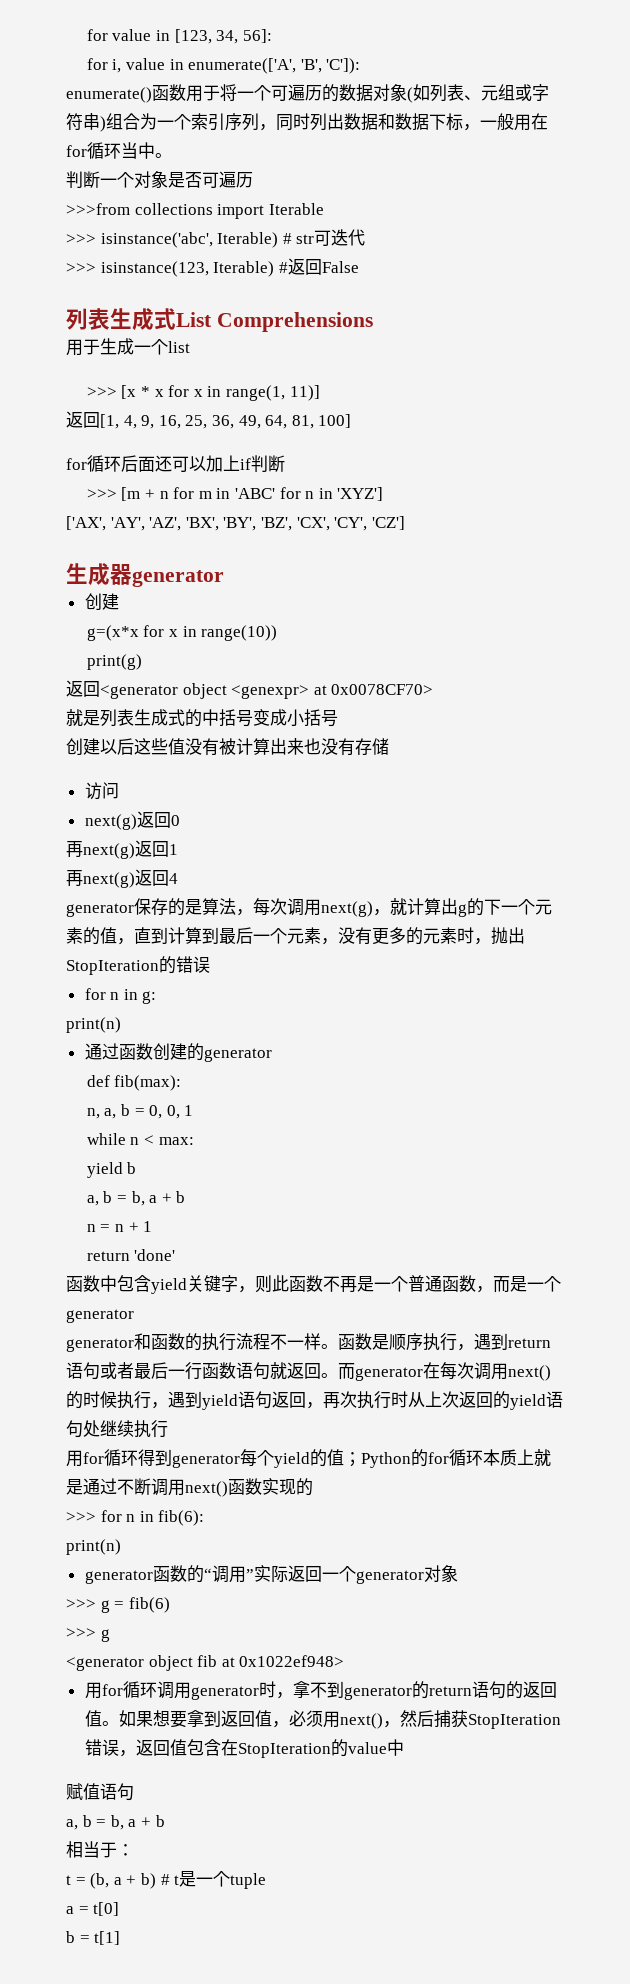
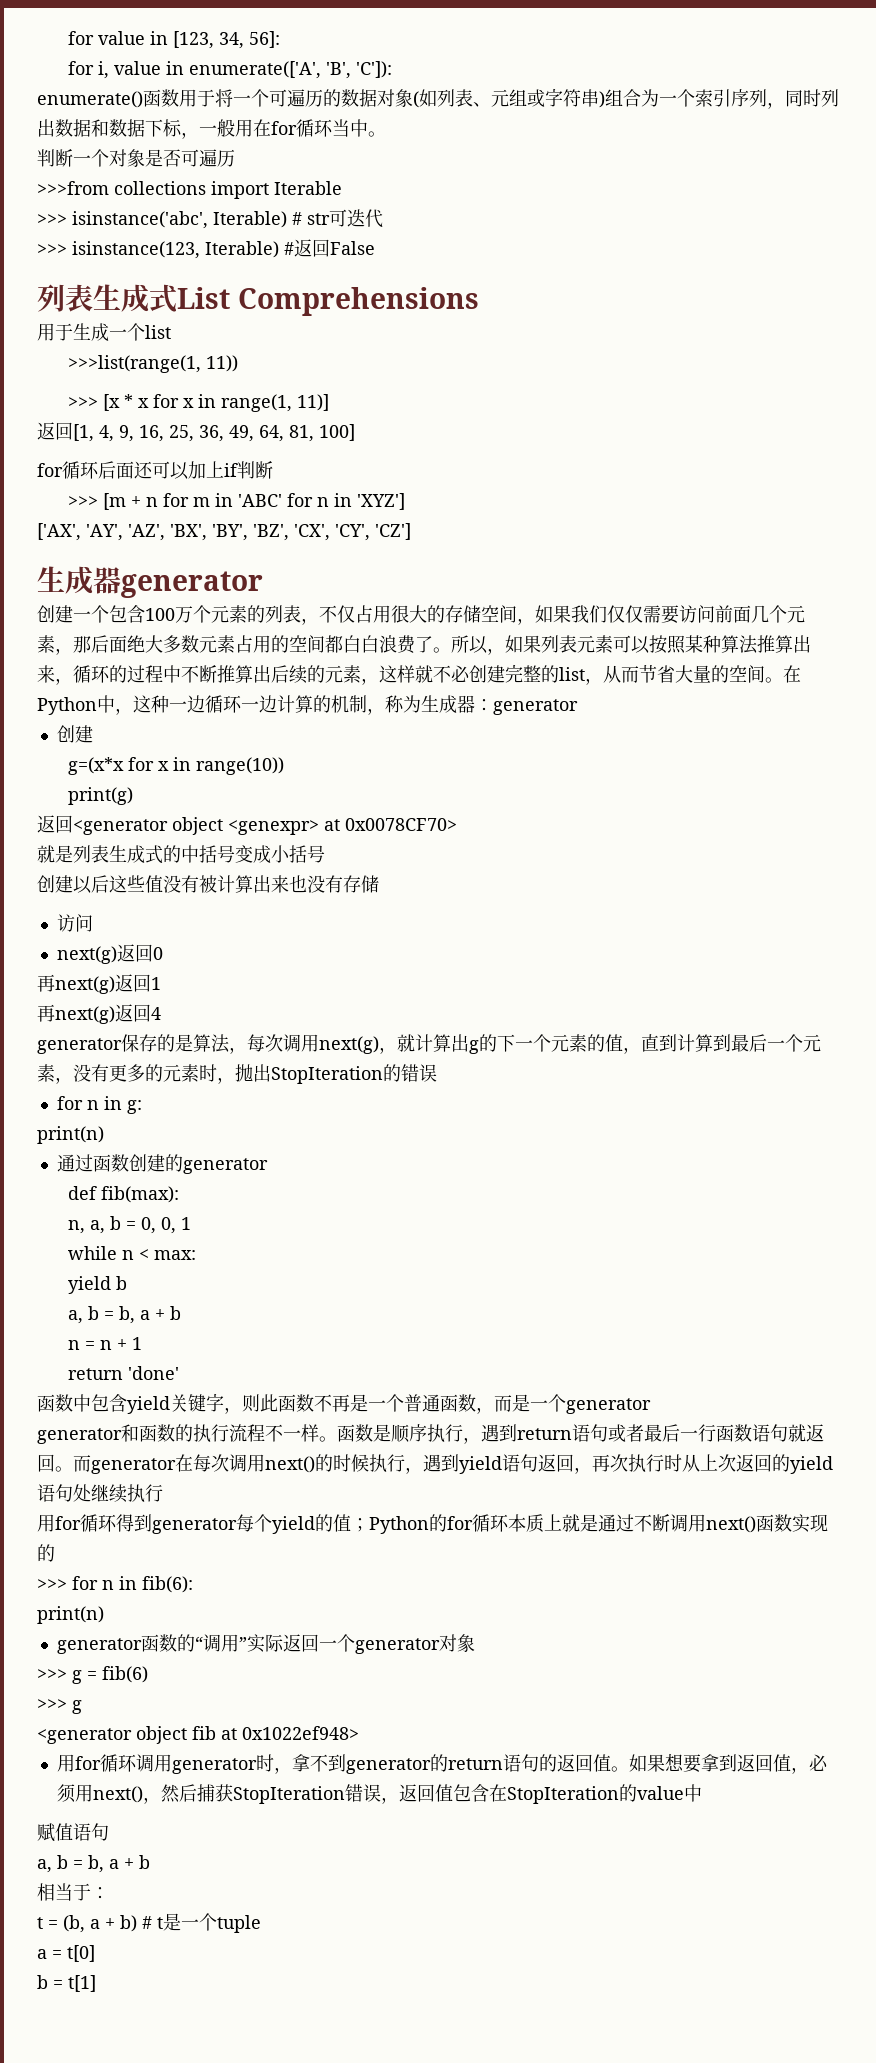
+ >>>list(range(1, 11))
+ 创建一个包含100万个元素的列表，不仅占用很大的存储空间，如果我们仅仅需要访问前面几个元素，那后面绝大多数元素占用的空间都白白浪费了。所以，如果列表元素可以按照某种算法推算出来，循环的过程中不断推算出后续的元素，这样就不必创建完整的list，从而节省大量的空间。在Python中，这种一边循环一边计算的机制，称为生成器：generator

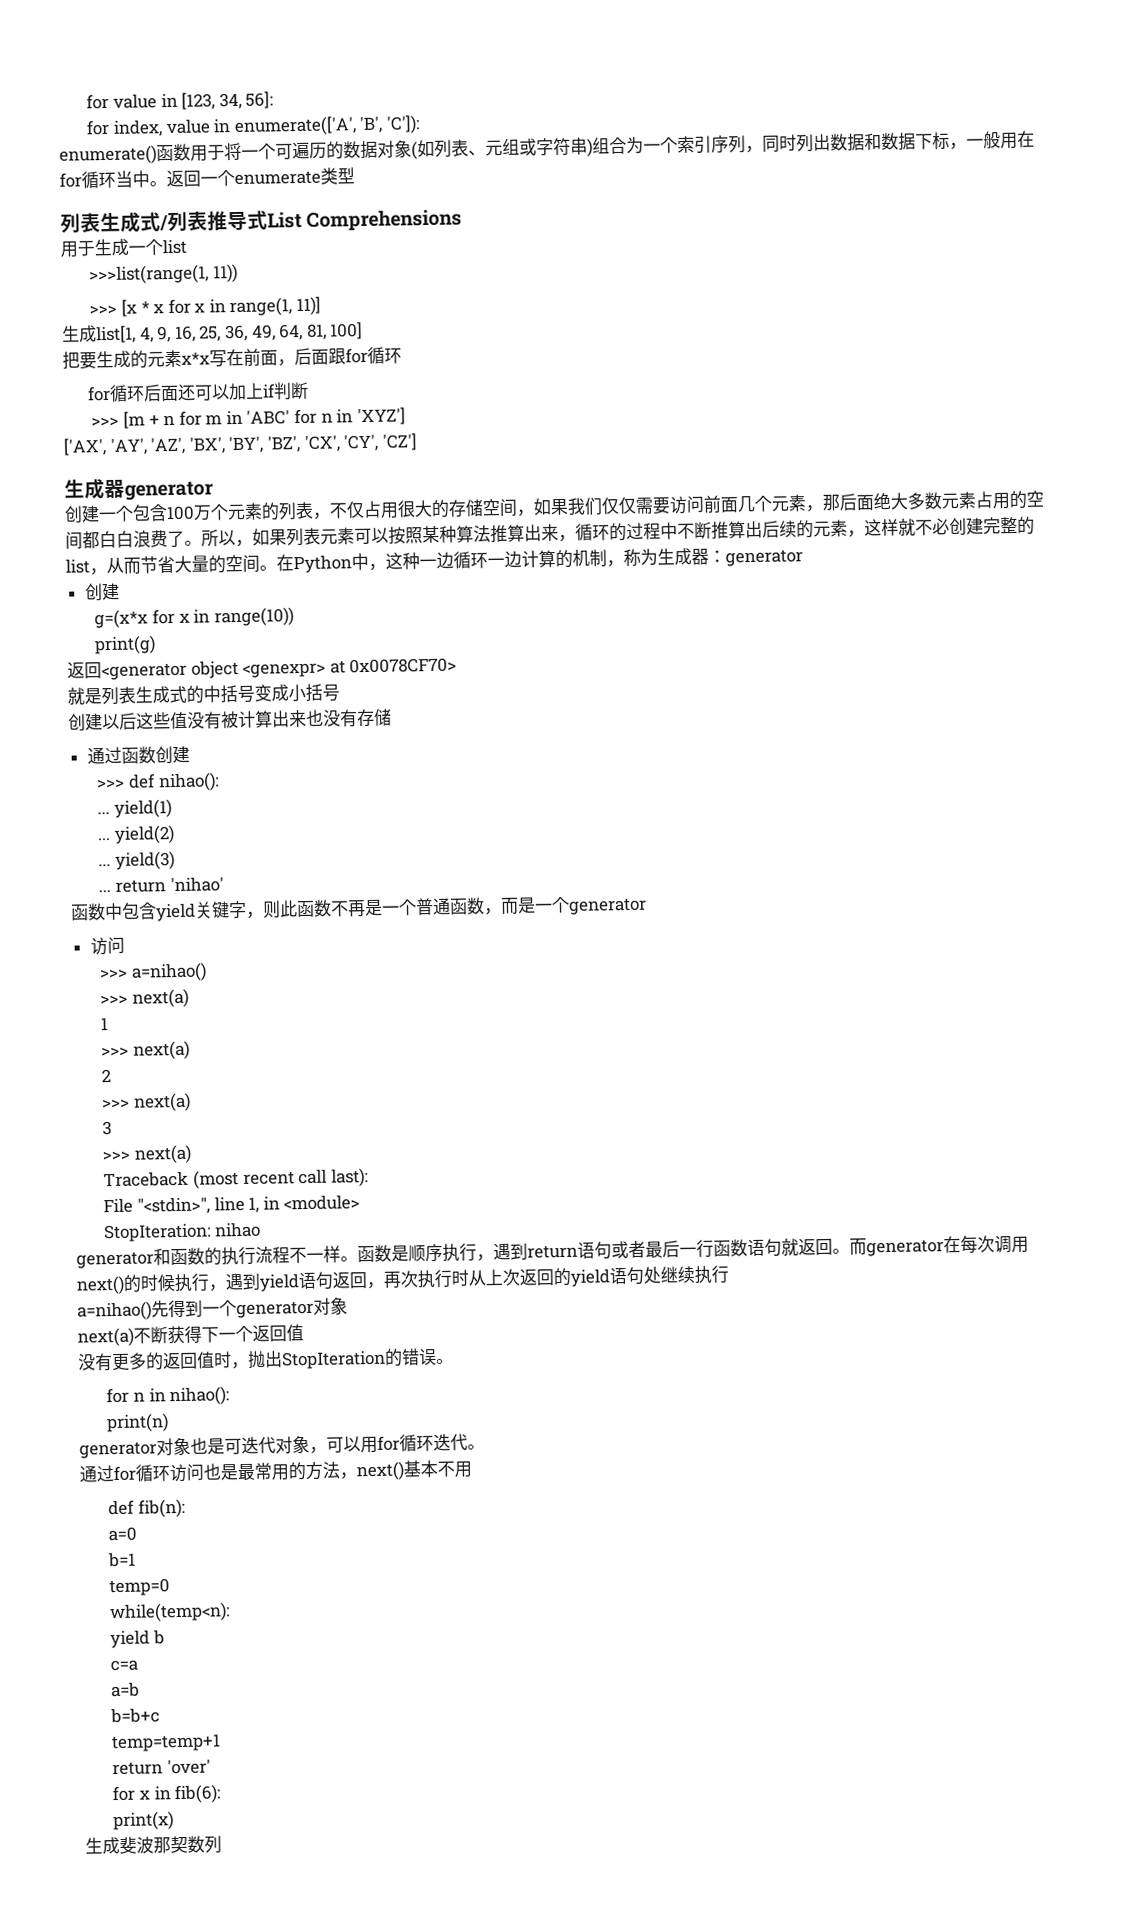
- for i, value in enumerate(['A', 'B', 'C']):
+ for index, value in enumerate(['A', 'B', 'C']):
- enumerate()函数用于将一个可遍历的数据对象(如列表、元组或字符串)组合为一个索引序列，同时列出数据和数据下标，一般用在for循环当中。
- 判断一个对象是否可遍历
- >>>from collections import Iterable
- >>> isinstance('abc', Iterable) # str可迭代
- >>> isinstance(123, Iterable) #返回False
- 列表生成式List Comprehensions
+ enumerate()函数用于将一个可遍历的数据对象(如列表、元组或字符串)组合为一个索引序列，同时列出数据和数据下标，一般用在for循环当中。返回一个enumerate类型
+ 列表生成式/列表推导式List Comprehensions
- 返回[1, 4, 9, 16, 25, 36, 49, 64, 81, 100]
+ 生成list[1, 4, 9, 16, 25, 36, 49, 64, 81, 100]
+ 把要生成的元素x*x写在前面，后面跟for循环
  创建以后这些值没有被计算出来也没有存储
- 访问
- next(g)返回0
- 再next(g)返回1
- 再next(g)返回4
- generator保存的是算法，每次调用next(g)，就计算出g的下一个元素的值，直到计算到最后一个元素，没有更多的元素时，抛出StopIteration的错误
- for n in g:
- print(n)
- 通过函数创建的generator
- def fib(max):
- n, a, b = 0, 0, 1
- while n < max:
- yield b
- a, b = b, a + b
- n = n + 1
- return 'done'
+ 通过函数创建
+ >>> def nihao():
+ ... yield(1)
+ ... yield(2)
+ ... yield(3)
+ ... return 'nihao'
  函数中包含yield关键字，则此函数不再是一个普通函数，而是一个generator
+ 访问
+ >>> a=nihao()
+ >>> next(a)
+ 1
+ >>> next(a)
+ 2
+ >>> next(a)
+ 3
+ >>> next(a)
+ Traceback (most recent call last):
+ File "<stdin>", line 1, in <module>
+ StopIteration: nihao
- 用for循环得到generator每个yield的值；Python的for循环本质上就是通过不断调用next()函数实现的
- >>> for n in fib(6):
+ a=nihao()先得到一个generator对象
+ next(a)不断获得下一个返回值
+ 没有更多的返回值时，抛出StopIteration的错误。
+ for n in nihao():
  print(n)
- generator函数的“调用”实际返回一个generator对象
- >>> g = fib(6)
- >>> g
- <generator object fib at 0x1022ef948>
- 用for循环调用generator时，拿不到generator的return语句的返回值。如果想要拿到返回值，必须用next()，然后捕获StopIteration错误，返回值包含在StopIteration的value中
- 赋值语句
- a, b = b, a + b
- 相当于：
- t = (b, a + b) # t是一个tuple
- a = t[0]
- b = t[1]
+ generator对象也是可迭代对象，可以用for循环迭代。
+ 通过for循环访问也是最常用的方法，next()基本不用
+ def fib(n):
+ a=0
+ b=1
+ temp=0
+ while(temp<n):
+ yield b
+ c=a
+ a=b
+ b=b+c
+ temp=temp+1
+ return 'over'
+ for x in fib(6):
+ print(x)
+ 生成斐波那契数列

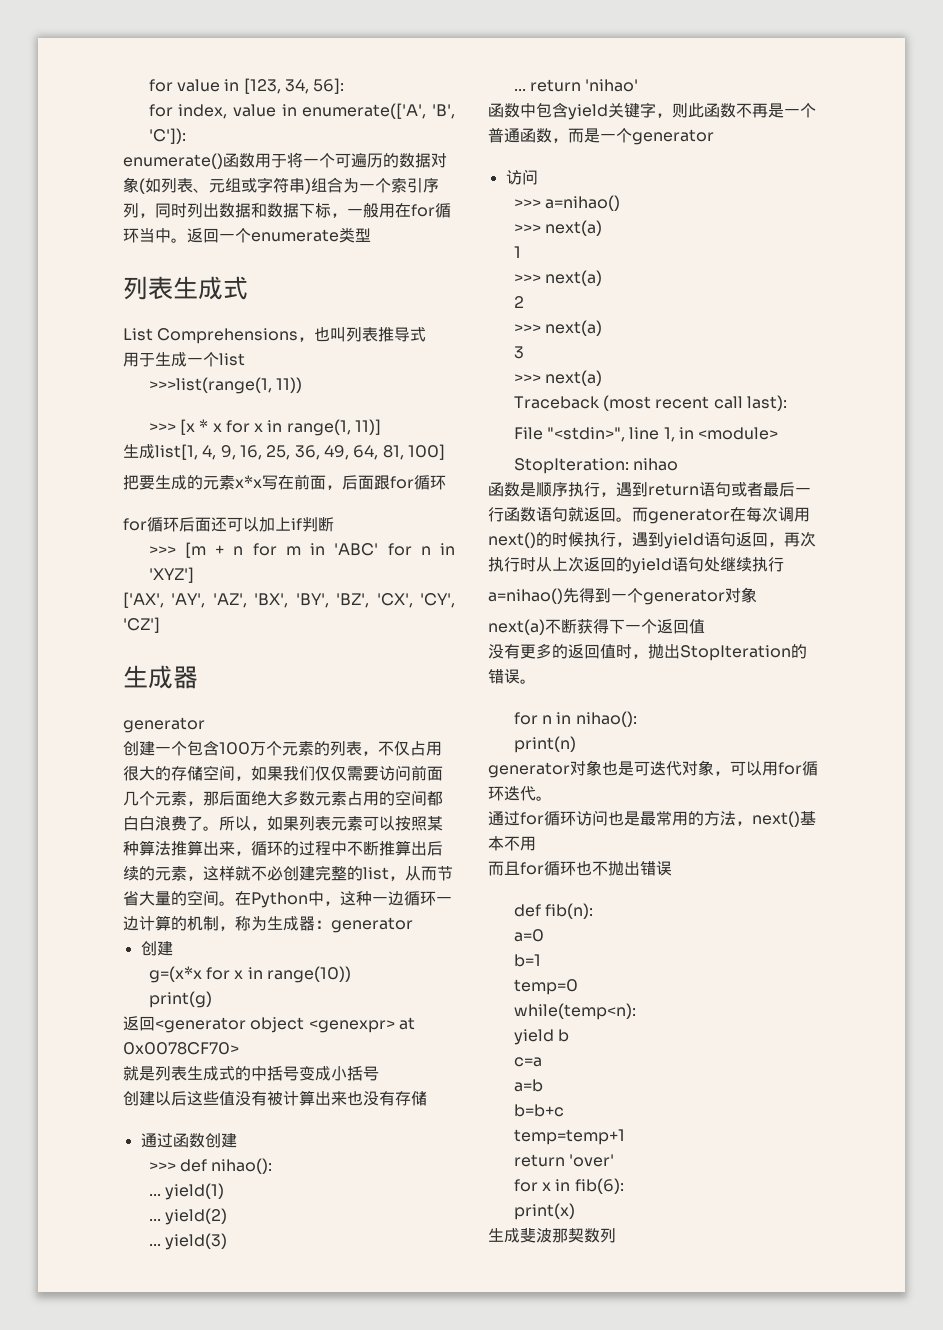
  返回一个enumerate类型
- 列表生成式/列表推导式List Comprehensions
+ 列表生成式
+ List Comprehensions，也叫列表推导式
  ['AX', 'AY', 'AZ', 'BX', 'BY', 'BZ', 'CX', 'CY', 'CZ']
- 生成器generator
+ 生成器
+ generator
- generator和函数的执行流程不一样。
+ 而且for循环也不抛出错误

